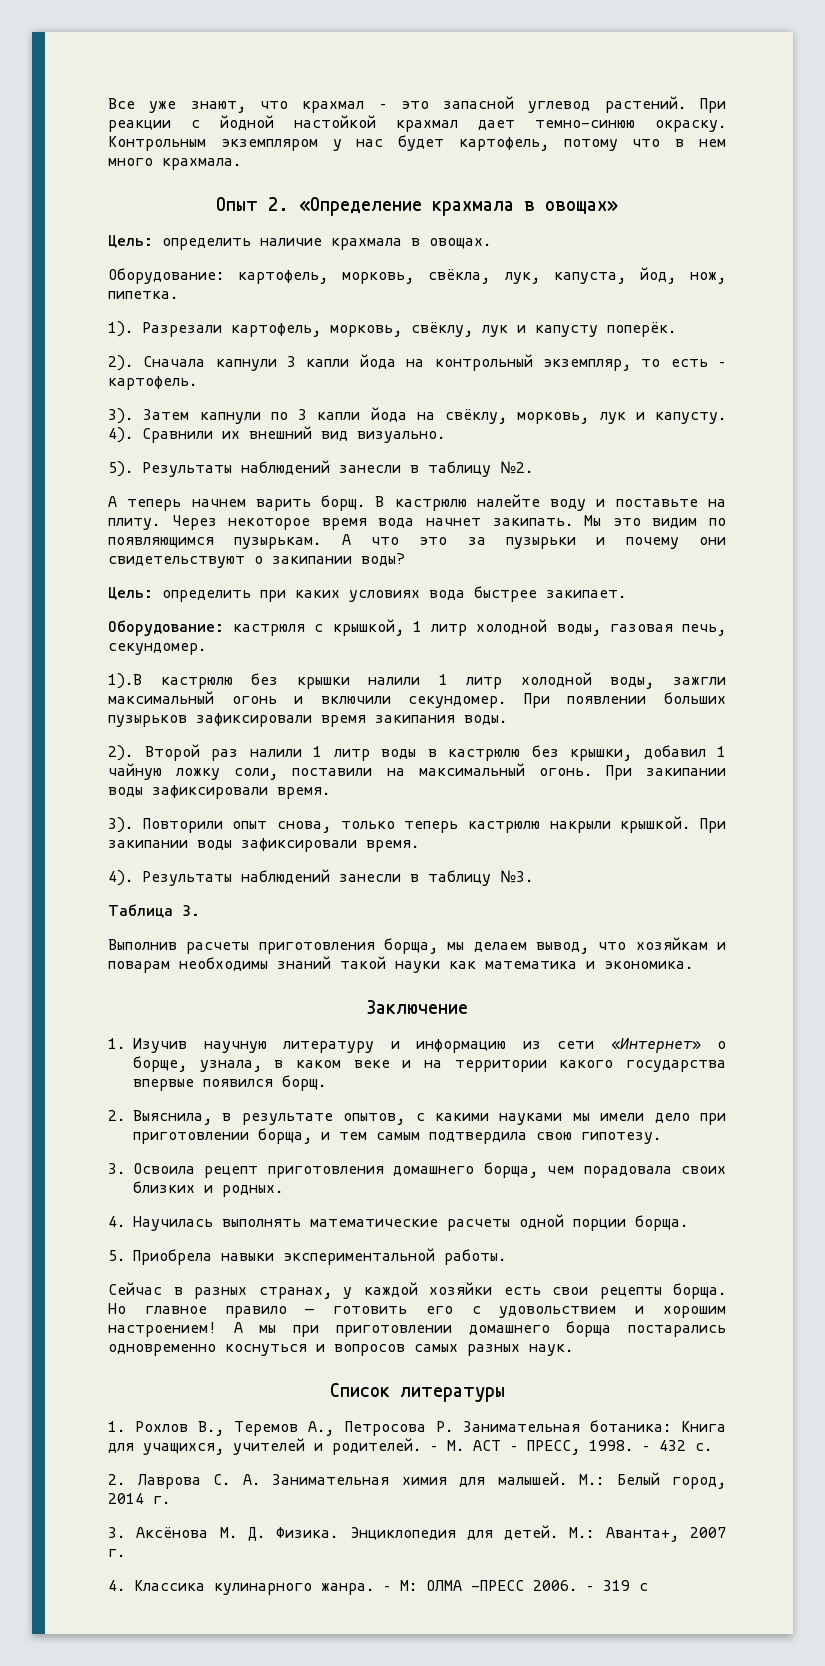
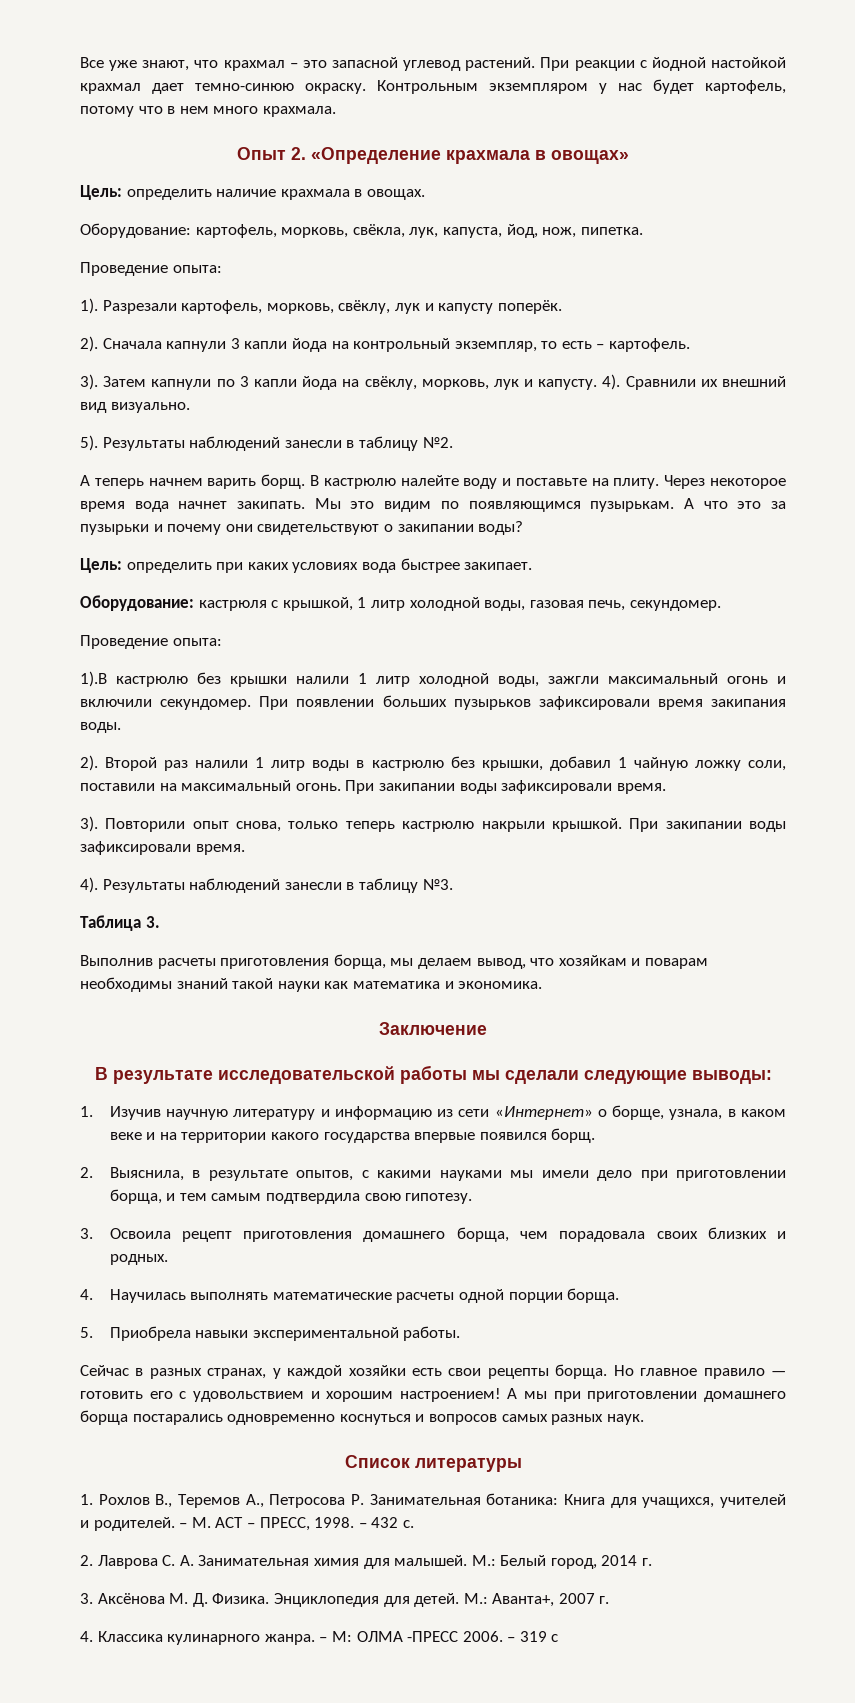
  Оборудование: картофель, морковь, свёкла, лук, капуста, йод, нож, пипетка.
+ Проведение опыта:
  Оборудование: кастрюля с крышкой, 1 литр холодной воды, газовая печь, секундомер.
+ Проведение опыта:
+ В результате исследовательской работы мы сделали следующие выводы:

